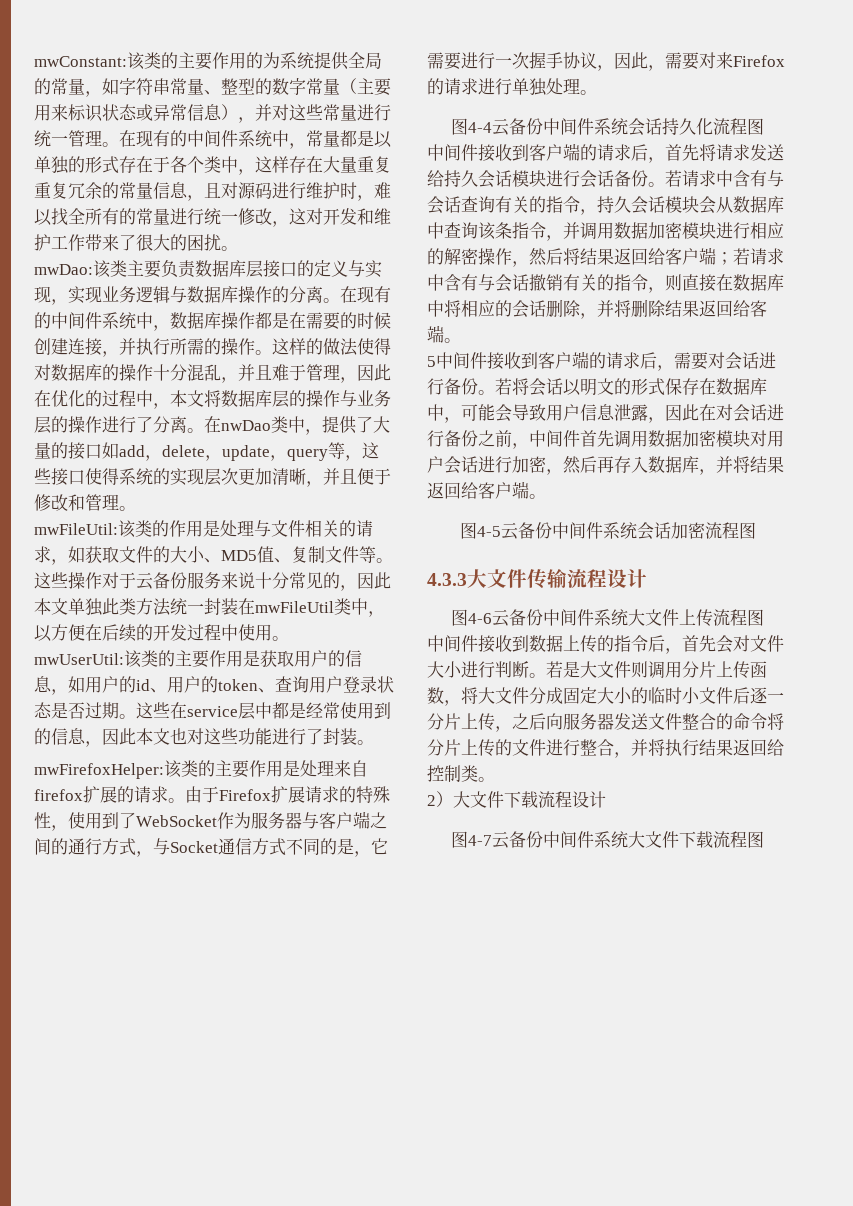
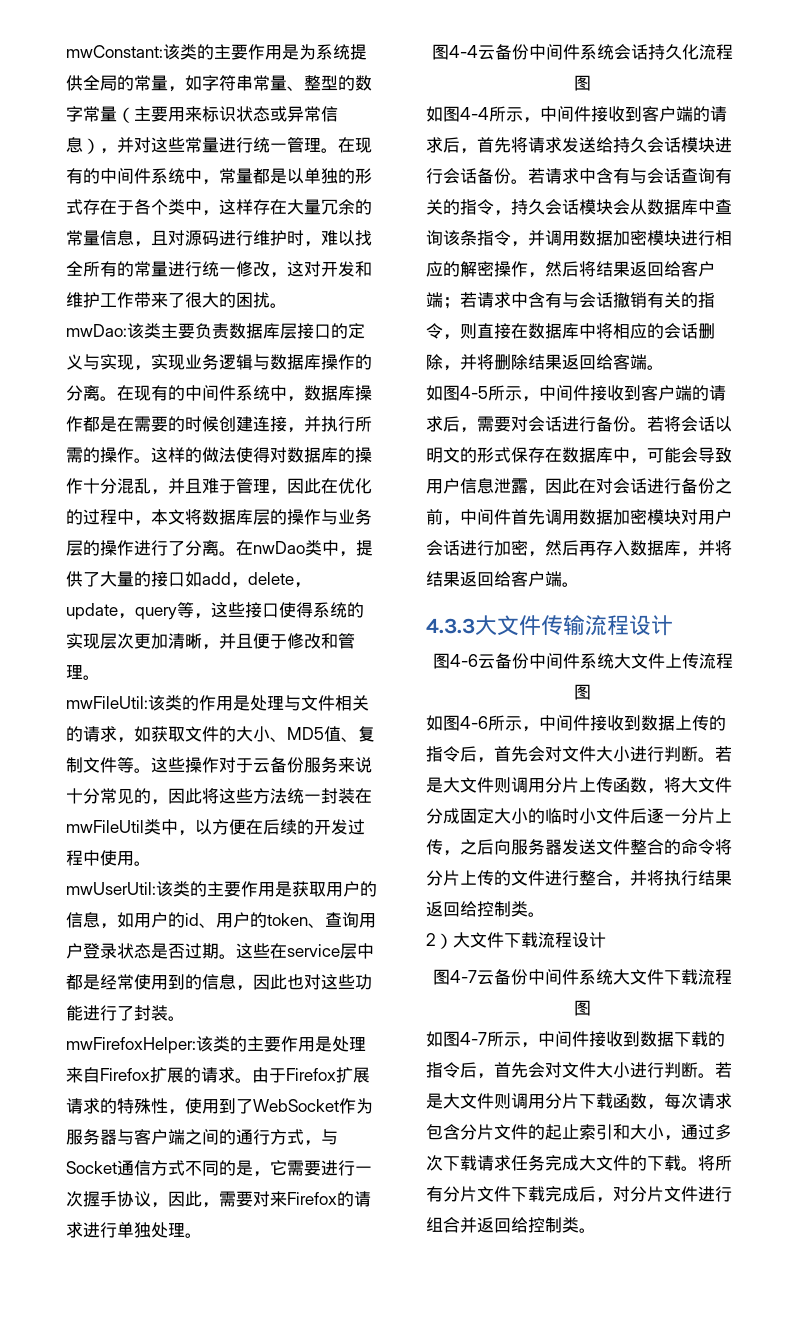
- mwConstant:该类的主要作用的为系统提供全局的常量，如字符串常量、整型的数字常量（主要用来标识状态或异常信息），并对这些常量进行统一管理。
+ mwConstant:该类的主要作用是为系统提供全局的常量，如字符串常量、整型的数字常量（主要用来标识状态或异常信息），并对这些常量进行统一管理。
- 在现有的中间件系统中，常量都是以单独的形式存在于各个类中，这样存在大量重复重复冗余的常量信息，且对源码进行维护时，难以找全所有的常量进行统一修改，这对开发和维护工作带来了很大的困扰。
+ 在现有的中间件系统中，常量都是以单独的形式存在于各个类中，这样存在大量冗余的常量信息，且对源码进行维护时，难以找全所有的常量进行统一修改，这对开发和维护工作带来了很大的困扰。
- 这些操作对于云备份服务来说十分常见的，因此本文单独此类方法统一封装在mwFileUtil类中，以方便在后续的开发过程中使用。
+ 这些操作对于云备份服务来说十分常见的，因此将这些方法统一封装在mwFileUtil类中，以方便在后续的开发过程中使用。
- 这些在service层中都是经常使用到的信息，因此本文也对这些功能进行了封装。
+ 这些在service层中都是经常使用到的信息，因此也对这些功能进行了封装。
- mwFirefoxHelper:该类的主要作用是处理来自firefox扩展的请求。
+ mwFirefoxHelper:该类的主要作用是处理来自Firefox扩展的请求。
- 中间件接收到客户端的请求后，首先将请求发送给持久会话模块进行会话备份。
+ 如图4-4所示，中间件接收到客户端的请求后，首先将请求发送给持久会话模块进行会话备份。
- 5中间件接收到客户端的请求后，需要对会话进行备份。
+ 如图4-5所示，中间件接收到客户端的请求后，需要对会话进行备份。
- 图4-5云备份中间件系统会话加密流程图
- 中间件接收到数据上传的指令后，首先会对文件大小进行判断。
+ 如图4-6所示，中间件接收到数据上传的指令后，首先会对文件大小进行判断。
+ 如图4-7所示，中间件接收到数据下载的指令后，首先会对文件大小进行判断。若是大文件则调用分片下载函数，每次请求包含分片文件的起止索引和大小，通过多次下载请求任务完成大文件的下载。将所有分片文件下载完成后，对分片文件进行组合并返回给控制类。

